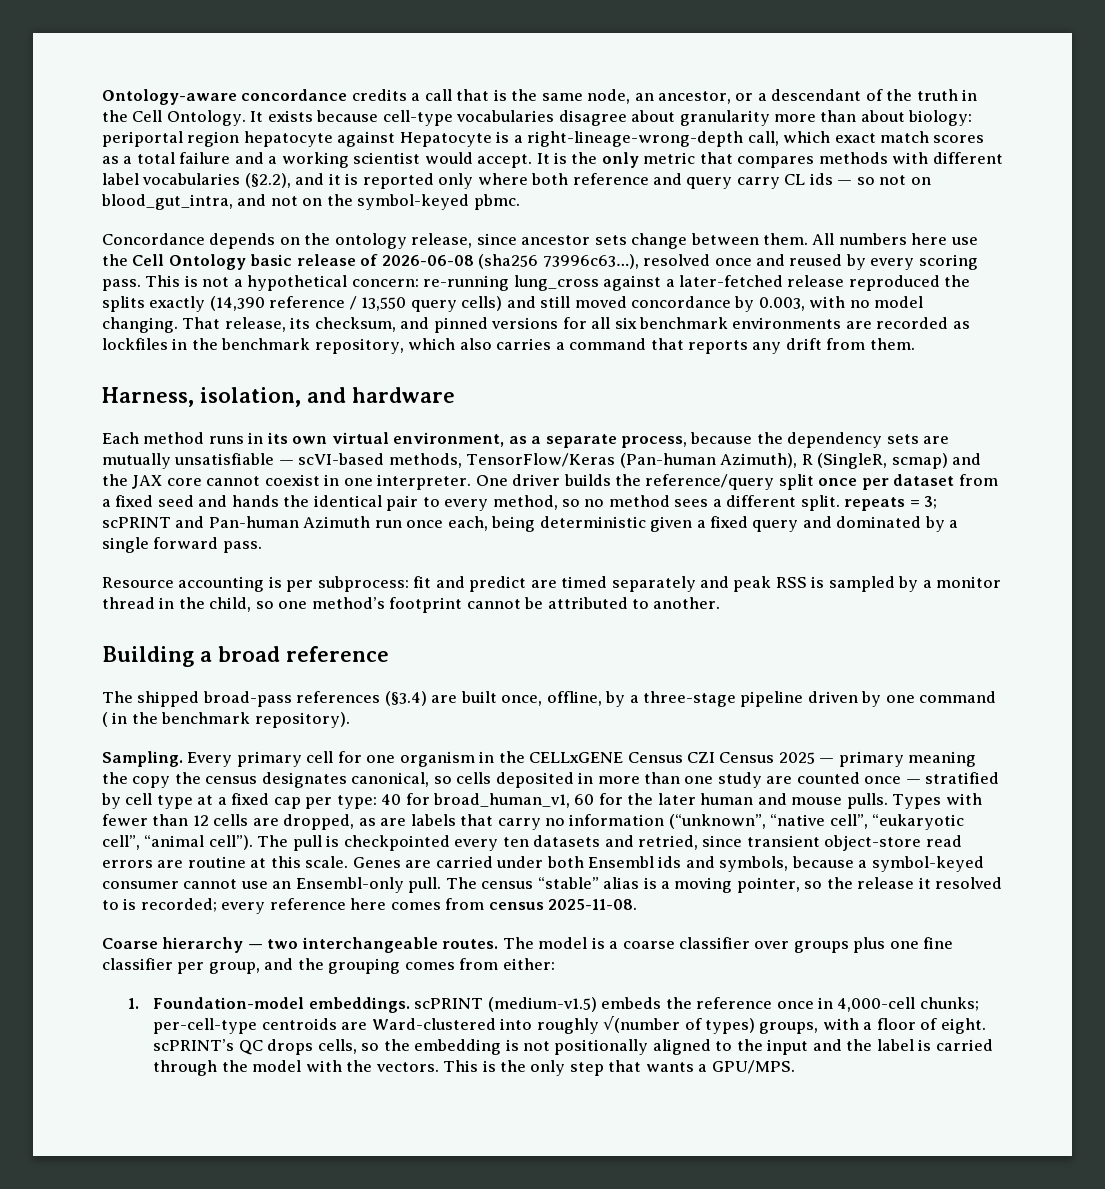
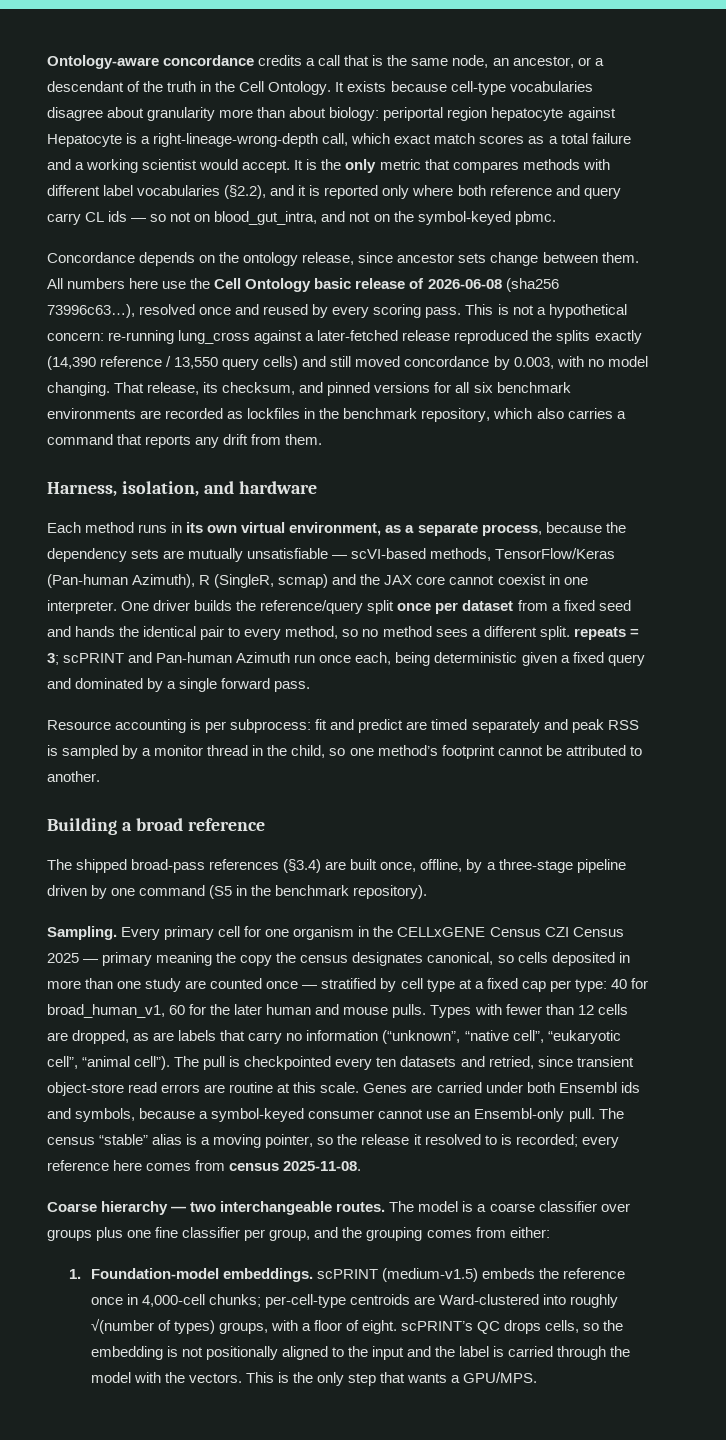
- The shipped broad-pass references (§3.4) are built once, offline, by a three-stage pipeline driven by one command ( in the benchmark repository).
+ The shipped broad-pass references (§3.4) are built once, offline, by a three-stage pipeline driven by one command (S5 in the benchmark repository).

